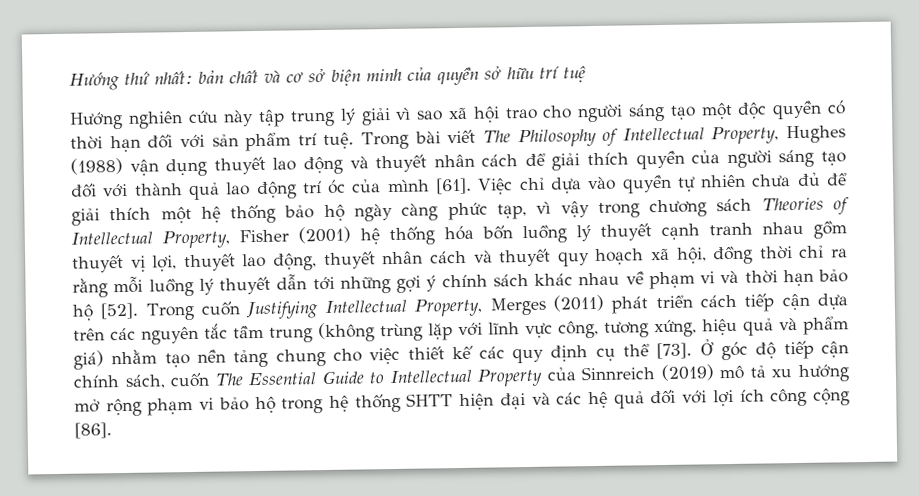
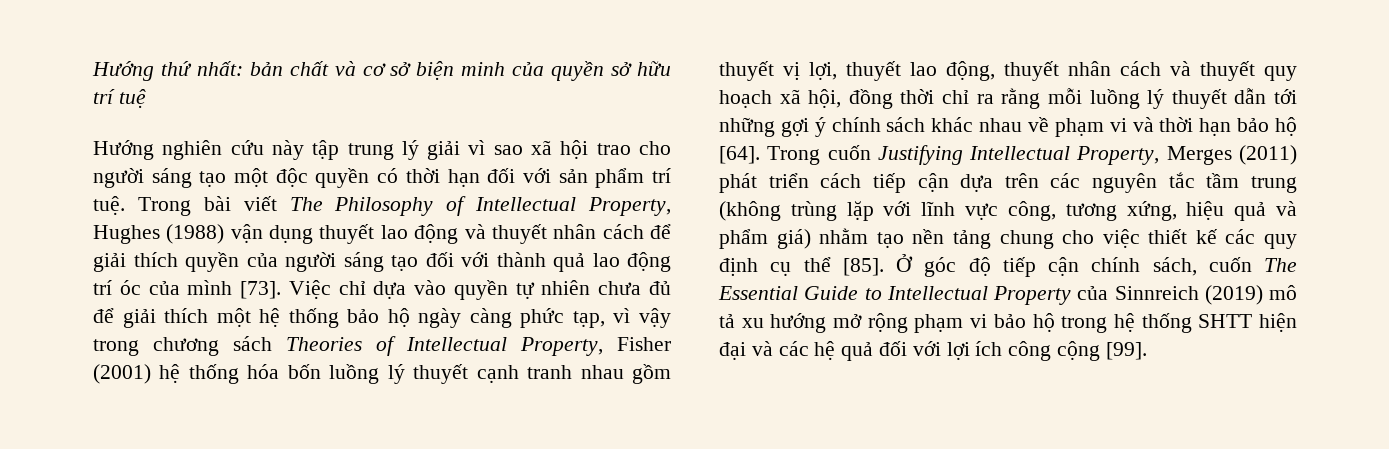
- Trong bài viết The Philosophy of Intellectual Property, Hughes (1988) vận dụng thuyết lao động và thuyết nhân cách để giải thích quyền của người sáng tạo đối với thành quả lao động trí óc của mình [61].
+ Trong bài viết The Philosophy of Intellectual Property, Hughes (1988) vận dụng thuyết lao động và thuyết nhân cách để giải thích quyền của người sáng tạo đối với thành quả lao động trí óc của mình [73].
- Việc chỉ dựa vào quyền tự nhiên chưa đủ để giải thích một hệ thống bảo hộ ngày càng phức tạp, vì vậy trong chương sách Theories of Intellectual Property, Fisher (2001) hệ thống hóa bốn luồng lý thuyết cạnh tranh nhau gồm thuyết vị lợi, thuyết lao động, thuyết nhân cách và thuyết quy hoạch xã hội, đồng thời chỉ ra rằng mỗi luồng lý thuyết dẫn tới những gợi ý chính sách khác nhau về phạm vi và thời hạn bảo hộ [52].
+ Việc chỉ dựa vào quyền tự nhiên chưa đủ để giải thích một hệ thống bảo hộ ngày càng phức tạp, vì vậy trong chương sách Theories of Intellectual Property, Fisher (2001) hệ thống hóa bốn luồng lý thuyết cạnh tranh nhau gồm thuyết vị lợi, thuyết lao động, thuyết nhân cách và thuyết quy hoạch xã hội, đồng thời chỉ ra rằng mỗi luồng lý thuyết dẫn tới những gợi ý chính sách khác nhau về phạm vi và thời hạn bảo hộ [64].
- Trong cuốn Justifying Intellectual Property, Merges (2011) phát triển cách tiếp cận dựa trên các nguyên tắc tầm trung (không trùng lặp với lĩnh vực công, tương xứng, hiệu quả và phẩm giá) nhằm tạo nền tảng chung cho việc thiết kế các quy định cụ thể [73].
+ Trong cuốn Justifying Intellectual Property, Merges (2011) phát triển cách tiếp cận dựa trên các nguyên tắc tầm trung (không trùng lặp với lĩnh vực công, tương xứng, hiệu quả và phẩm giá) nhằm tạo nền tảng chung cho việc thiết kế các quy định cụ thể [85].
- Ở góc độ tiếp cận chính sách, cuốn The Essential Guide to Intellectual Property của Sinnreich (2019) mô tả xu hướng mở rộng phạm vi bảo hộ trong hệ thống SHTT hiện đại và các hệ quả đối với lợi ích công cộng [86].
+ Ở góc độ tiếp cận chính sách, cuốn The Essential Guide to Intellectual Property của Sinnreich (2019) mô tả xu hướng mở rộng phạm vi bảo hộ trong hệ thống SHTT hiện đại và các hệ quả đối với lợi ích công cộng [99].

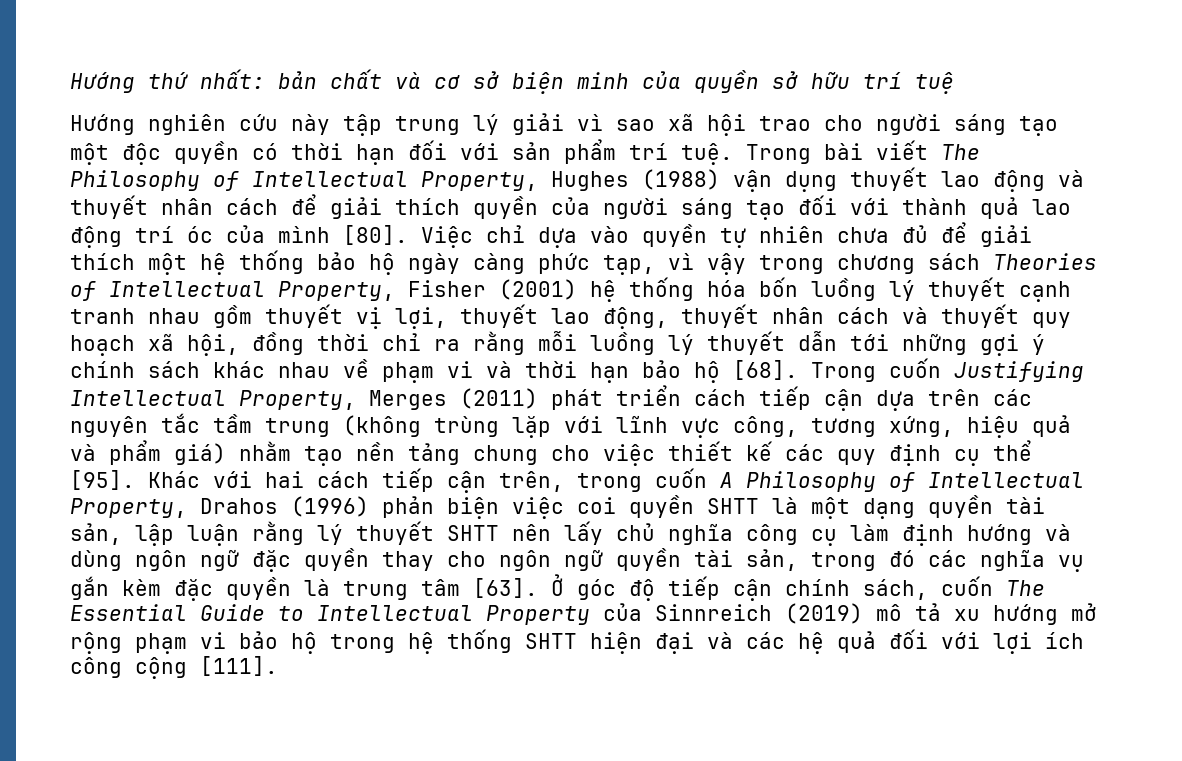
- Trong bài viết The Philosophy of Intellectual Property, Hughes (1988) vận dụng thuyết lao động và thuyết nhân cách để giải thích quyền của người sáng tạo đối với thành quả lao động trí óc của mình [73].
+ Trong bài viết The Philosophy of Intellectual Property, Hughes (1988) vận dụng thuyết lao động và thuyết nhân cách để giải thích quyền của người sáng tạo đối với thành quả lao động trí óc của mình [80].
- Việc chỉ dựa vào quyền tự nhiên chưa đủ để giải thích một hệ thống bảo hộ ngày càng phức tạp, vì vậy trong chương sách Theories of Intellectual Property, Fisher (2001) hệ thống hóa bốn luồng lý thuyết cạnh tranh nhau gồm thuyết vị lợi, thuyết lao động, thuyết nhân cách và thuyết quy hoạch xã hội, đồng thời chỉ ra rằng mỗi luồng lý thuyết dẫn tới những gợi ý chính sách khác nhau về phạm vi và thời hạn bảo hộ [64].
+ Việc chỉ dựa vào quyền tự nhiên chưa đủ để giải thích một hệ thống bảo hộ ngày càng phức tạp, vì vậy trong chương sách Theories of Intellectual Property, Fisher (2001) hệ thống hóa bốn luồng lý thuyết cạnh tranh nhau gồm thuyết vị lợi, thuyết lao động, thuyết nhân cách và thuyết quy hoạch xã hội, đồng thời chỉ ra rằng mỗi luồng lý thuyết dẫn tới những gợi ý chính sách khác nhau về phạm vi và thời hạn bảo hộ [68].
- Trong cuốn Justifying Intellectual Property, Merges (2011) phát triển cách tiếp cận dựa trên các nguyên tắc tầm trung (không trùng lặp với lĩnh vực công, tương xứng, hiệu quả và phẩm giá) nhằm tạo nền tảng chung cho việc thiết kế các quy định cụ thể [85].
+ Trong cuốn Justifying Intellectual Property, Merges (2011) phát triển cách tiếp cận dựa trên các nguyên tắc tầm trung (không trùng lặp với lĩnh vực công, tương xứng, hiệu quả và phẩm giá) nhằm tạo nền tảng chung cho việc thiết kế các quy định cụ thể [95]. Khác với hai cách tiếp cận trên, trong cuốn A Philosophy of Intellectual Property, Drahos (1996) phản biện việc coi quyền SHTT là một dạng quyền tài sản, lập luận rằng lý thuyết SHTT nên lấy chủ nghĩa công cụ làm định hướng và dùng ngôn ngữ đặc quyền thay cho ngôn ngữ quyền tài sản, trong đó các nghĩa vụ gắn kèm đặc quyền là trung tâm [63].
- Ở góc độ tiếp cận chính sách, cuốn The Essential Guide to Intellectual Property của Sinnreich (2019) mô tả xu hướng mở rộng phạm vi bảo hộ trong hệ thống SHTT hiện đại và các hệ quả đối với lợi ích công cộng [99].
+ Ở góc độ tiếp cận chính sách, cuốn The Essential Guide to Intellectual Property của Sinnreich (2019) mô tả xu hướng mở rộng phạm vi bảo hộ trong hệ thống SHTT hiện đại và các hệ quả đối với lợi ích công cộng [111].

